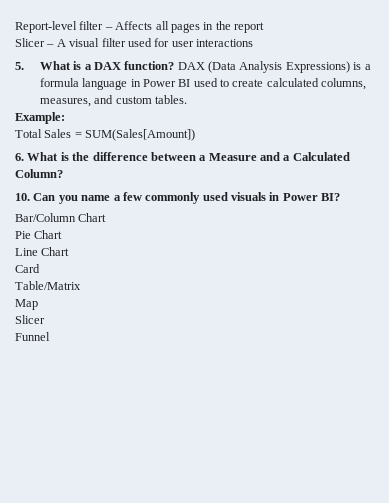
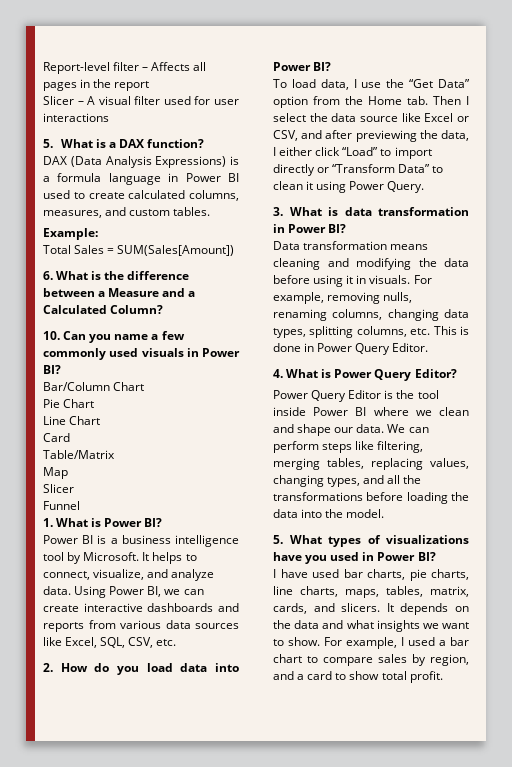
- 5. What is a DAX function? DAX (Data Analysis Expressions) is a formula language in Power BI used to create calculated columns, measures, and custom tables.
+ 5. What is a DAX function?
+ DAX (Data Analysis Expressions) is a formula language in Power BI used to create calculated columns, measures, and custom tables.
+ 1. What is Power BI?
+ Power BI is a business intelligence tool by Microsoft. It helps to connect, visualize, and analyze data. Using Power BI, we can create interactive dashboards and reports from various data sources like Excel, SQL, CSV, etc.
+ 2. How do you load data into Power BI?
+ To load data, I use the “Get Data” option from the Home tab. Then I select the data source like Excel or CSV, and after previewing the data, I either click “Load” to import directly or “Transform Data” to clean it using Power Query.
+ 3. What is data transformation in Power BI?
+ Data transformation means cleaning and modifying the data before using it in visuals. For example, removing nulls, renaming columns, changing data types, splitting columns, etc. This is done in Power Query Editor.
+ 4. What is Power Query Editor?
+ Power Query Editor is the tool inside Power BI where we clean and shape our data. We can perform steps like filtering, merging tables, replacing values, changing types, and all the transformations before loading the data into the model.
+ 5. What types of visualizations have you used in Power BI?
+ I have used bar charts, pie charts, line charts, maps, tables, matrix, cards, and slicers. It depends on the data and what insights we want to show. For example, I used a bar chart to compare sales by region, and a card to show total profit.

